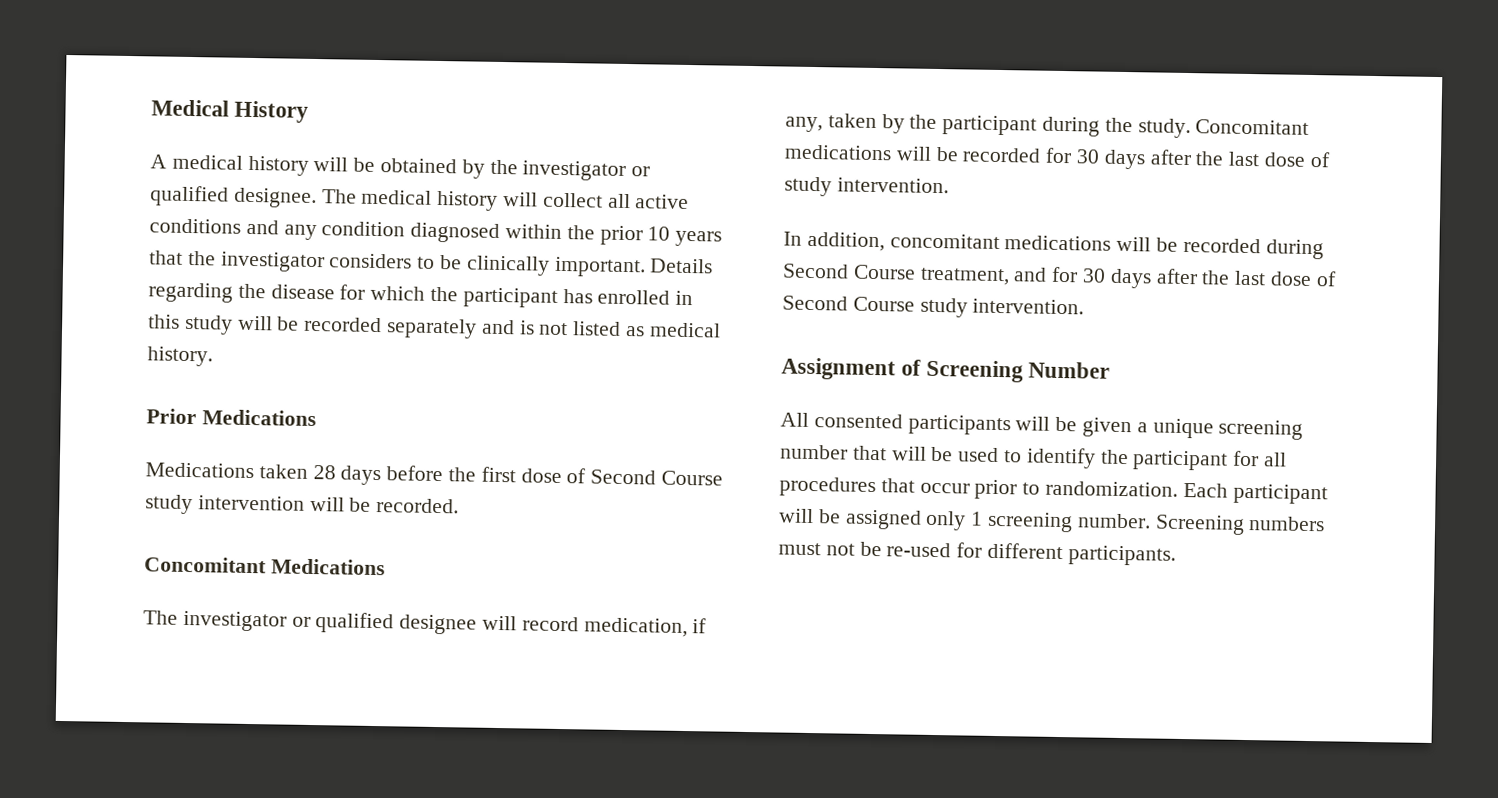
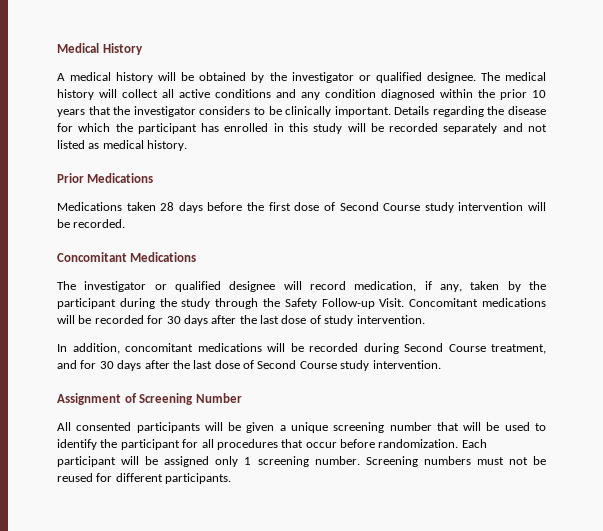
- Details regarding the disease for which the participant has enrolled in this study will be recorded separately and is not listed as medical history.
+ Details regarding the disease for which the participant has enrolled in this study will be recorded separately and not listed as medical history.
- The investigator or qualified designee will record medication, if any, taken by the participant during the study.
+ The investigator or qualified designee will record medication, if any, taken by the participant during the study through the Safety Follow-up Visit.
- All consented participants will be given a unique screening number that will be used to identify the participant for all procedures that occur prior to randomization.
+ All consented participants will be given a unique screening number that will be used to identify the participant for all procedures that occur before randomization.
- Screening numbers must not be re-used for different participants.
+ Screening numbers must not be reused for different participants.

